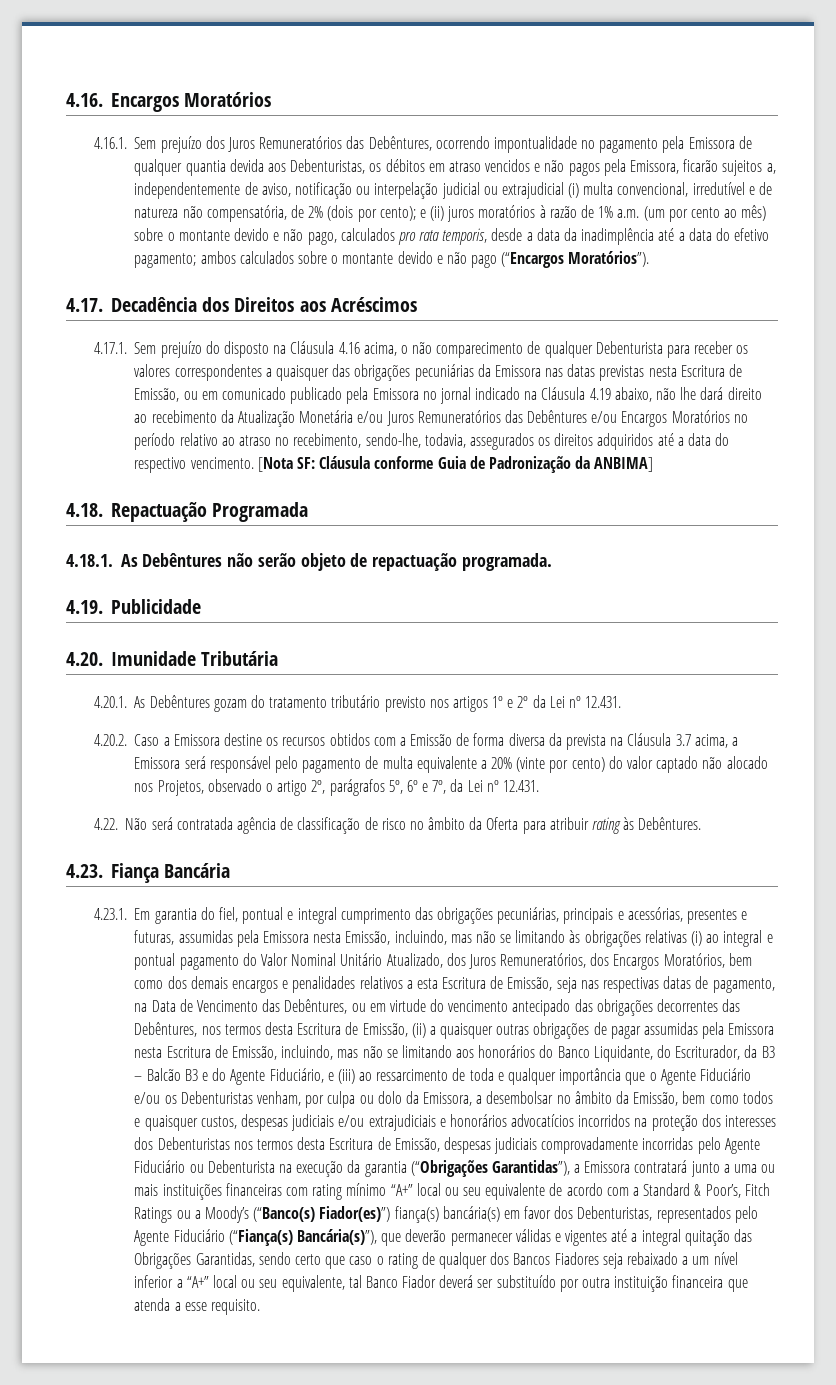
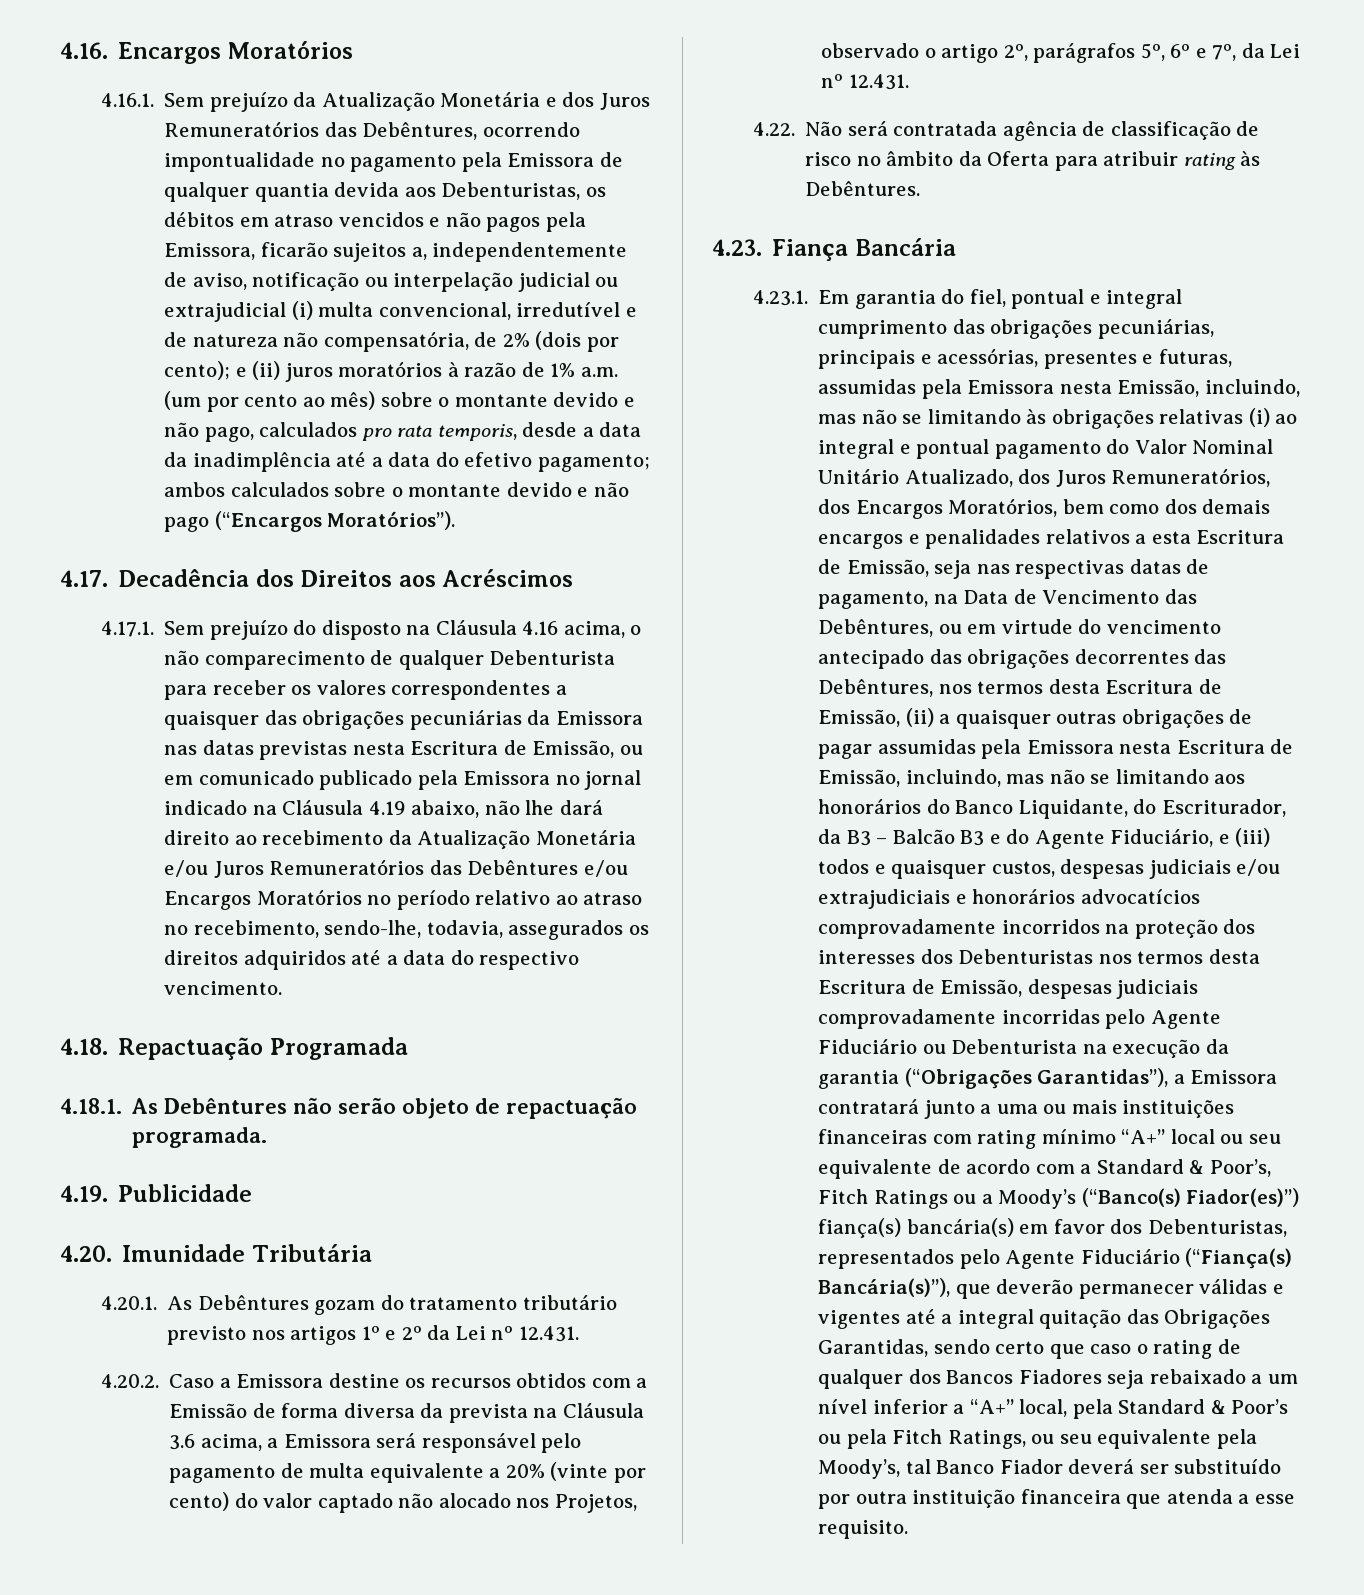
- 4.16.1. Sem prejuízo dos Juros Remuneratórios das Debêntures, ocorrendo impontualidade no pagamento pela Emissora de qualquer quantia devida aos Debenturistas, os débitos em atraso vencidos e não pagos pela Emissora, ficarão sujeitos a, independentemente de aviso, notificação ou interpelação judicial ou extrajudicial (i) multa convencional, irredutível e de natureza não compensatória, de 2% (dois por cento);
+ 4.16.1. Sem prejuízo da Atualização Monetária e dos Juros Remuneratórios das Debêntures, ocorrendo impontualidade no pagamento pela Emissora de qualquer quantia devida aos Debenturistas, os débitos em atraso vencidos e não pagos pela Emissora, ficarão sujeitos a, independentemente de aviso, notificação ou interpelação judicial ou extrajudicial (i) multa convencional, irredutível e de natureza não compensatória, de 2% (dois por cento);
- [Nota SF: Cláusula conforme Guia de Padronização da ANBIMA]
- 4.20.2. Caso a Emissora destine os recursos obtidos com a Emissão de forma diversa da prevista na Cláusula 3.7 acima, a Emissora será responsável pelo pagamento de multa equivalente a 20% (vinte por cento) do valor captado não alocado nos Projetos, observado o artigo 2º, parágrafos 5º, 6º e 7º, da Lei nº 12.431.
+ 4.20.2. Caso a Emissora destine os recursos obtidos com a Emissão de forma diversa da prevista na Cláusula 3.6 acima, a Emissora será responsável pelo pagamento de multa equivalente a 20% (vinte por cento) do valor captado não alocado nos Projetos, observado o artigo 2º, parágrafos 5º, 6º e 7º, da Lei nº 12.431.
- 4.23.1. Em garantia do fiel, pontual e integral cumprimento das obrigações pecuniárias, principais e acessórias, presentes e futuras, assumidas pela Emissora nesta Emissão, incluindo, mas não se limitando às obrigações relativas (i) ao integral e pontual pagamento do Valor Nominal Unitário Atualizado, dos Juros Remuneratórios, dos Encargos Moratórios, bem como dos demais encargos e penalidades relativos a esta Escritura de Emissão, seja nas respectivas datas de pagamento, na Data de Vencimento das Debêntures, ou em virtude do vencimento antecipado das obrigações decorrentes das Debêntures, nos termos desta Escritura de Emissão, (ii) a quaisquer outras obrigações de pagar assumidas pela Emissora nesta Escritura de Emissão, incluindo, mas não se limitando aos honorários do Banco Liquidante, do Escriturador, da B3 – Balcão B3 e do Agente Fiduciário, e (iii) ao ressarcimento de toda e qualquer importância que o Agente Fiduciário e/ou os Debenturistas venham, por culpa ou dolo da Emissora, a desembolsar no âmbito da Emissão, bem como todos e quaisquer custos, despesas judiciais e/ou extrajudiciais e honorários advocatícios incorridos na proteção dos interesses dos Debenturistas nos termos desta Escritura de Emissão, despesas judiciais comprovadamente incorridas pelo Agente Fiduciário ou Debenturista na execução da garantia (“Obrigações Garantidas”), a Emissora contratará junto a uma ou mais instituições financeiras com rating mínimo “A+” local ou seu equivalente de acordo com a Standard & Poor’s, Fitch Ratings ou a Moody’s (“Banco(s) Fiador(es)”) fiança(s) bancária(s) em favor dos Debenturistas, representados pelo Agente Fiduciário (“Fiança(s) Bancária(s)”), que deverão permanecer válidas e vigentes até a integral quitação das Obrigações Garantidas, sendo certo que caso o rating de qualquer dos Bancos Fiadores seja rebaixado a um nível inferior a “A+” local ou seu equivalente, tal Banco Fiador deverá ser substituído por outra instituição financeira que atenda a esse requisito.
+ 4.23.1. Em garantia do fiel, pontual e integral cumprimento das obrigações pecuniárias, principais e acessórias, presentes e futuras, assumidas pela Emissora nesta Emissão, incluindo, mas não se limitando às obrigações relativas (i) ao integral e pontual pagamento do Valor Nominal Unitário Atualizado, dos Juros Remuneratórios, dos Encargos Moratórios, bem como dos demais encargos e penalidades relativos a esta Escritura de Emissão, seja nas respectivas datas de pagamento, na Data de Vencimento das Debêntures, ou em virtude do vencimento antecipado das obrigações decorrentes das Debêntures, nos termos desta Escritura de Emissão, (ii) a quaisquer outras obrigações de pagar assumidas pela Emissora nesta Escritura de Emissão, incluindo, mas não se limitando aos honorários do Banco Liquidante, do Escriturador, da B3 – Balcão B3 e do Agente Fiduciário, e (iii) todos e quaisquer custos, despesas judiciais e/ou extrajudiciais e honorários advocatícios comprovadamente incorridos na proteção dos interesses dos Debenturistas nos termos desta Escritura de Emissão, despesas judiciais comprovadamente incorridas pelo Agente Fiduciário ou Debenturista na execução da garantia (“Obrigações Garantidas”), a Emissora contratará junto a uma ou mais instituições financeiras com rating mínimo “A+” local ou seu equivalente de acordo com a Standard & Poor’s, Fitch Ratings ou a Moody’s (“Banco(s) Fiador(es)”) fiança(s) bancária(s) em favor dos Debenturistas, representados pelo Agente Fiduciário (“Fiança(s) Bancária(s)”), que deverão permanecer válidas e vigentes até a integral quitação das Obrigações Garantidas, sendo certo que caso o rating de qualquer dos Bancos Fiadores seja rebaixado a um nível inferior a “A+” local, pela Standard & Poor’s ou pela Fitch Ratings, ou seu equivalente pela Moody’s, tal Banco Fiador deverá ser substituído por outra instituição financeira que atenda a esse requisito.

